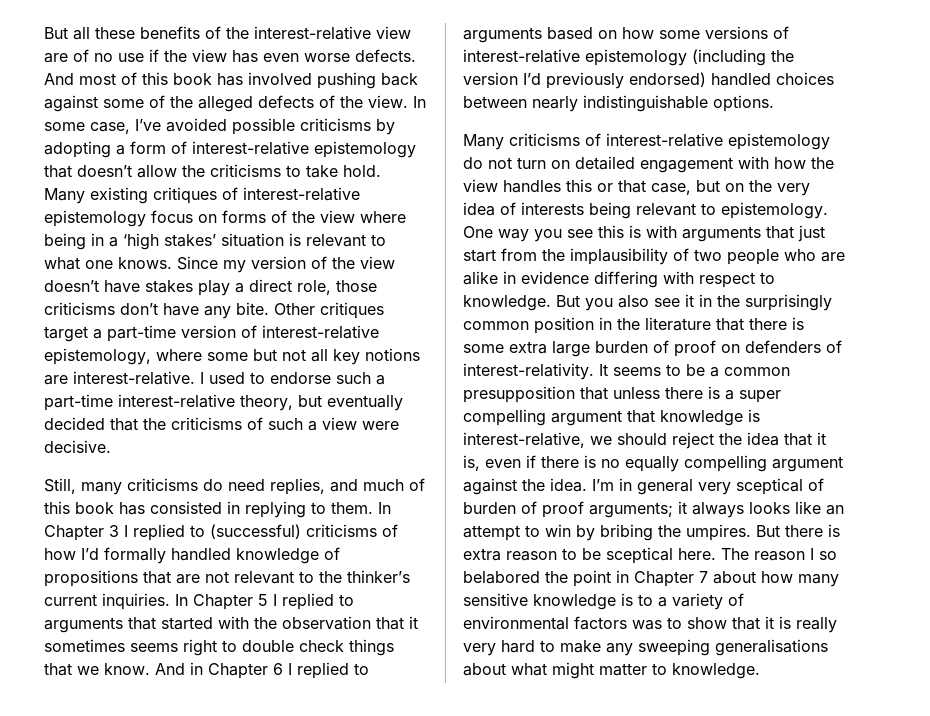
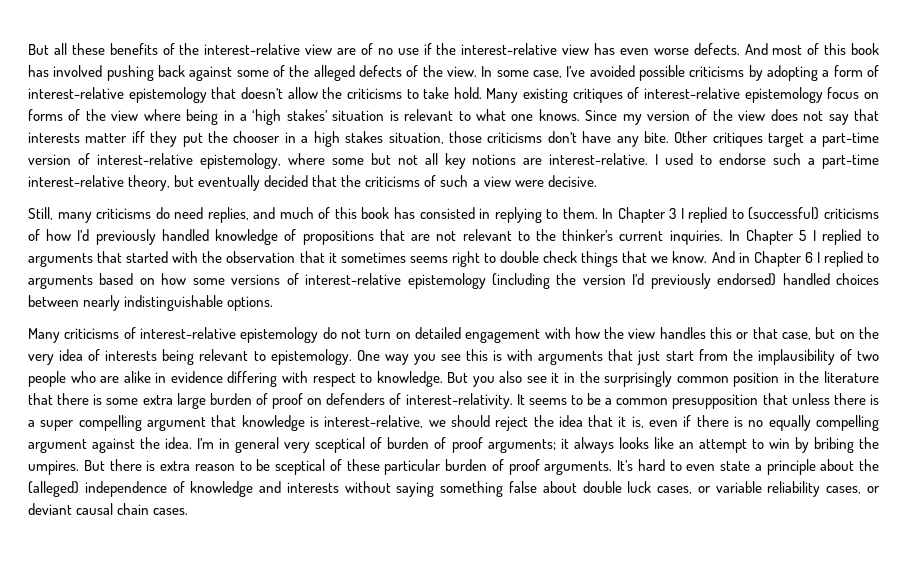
- But all these benefits of the interest-relative view are of no use if the view has even worse defects.
+ But all these benefits of the interest-relative view are of no use if the interest-relative view has even worse defects.
- Since my version of the view doesn’t have stakes play a direct role, those criticisms don’t have any bite.
+ Since my version of the view does not say that interests matter iff they put the chooser in a high stakes situation, those criticisms don’t have any bite.
- In Chapter 3 I replied to (successful) criticisms of how I’d formally handled knowledge of propositions that are not relevant to the thinker’s current inquiries.
+ In Chapter 3 I replied to (successful) criticisms of how I’d previously handled knowledge of propositions that are not relevant to the thinker’s current inquiries.
- But there is extra reason to be sceptical here. The reason I so belabored the point in Chapter 7 about how many sensitive knowledge is to a variety of environmental factors was to show that it is really very hard to make any sweeping generalisations about what might matter to knowledge.
+ But there is extra reason to be sceptical of these particular burden of proof arguments. It’s hard to even state a principle about the (alleged) independence of knowledge and interests without saying something false about double luck cases, or variable reliability cases, or deviant causal chain cases.

